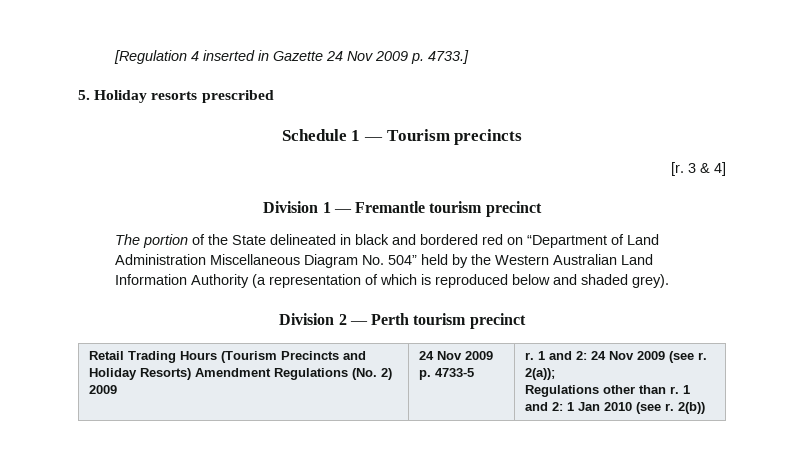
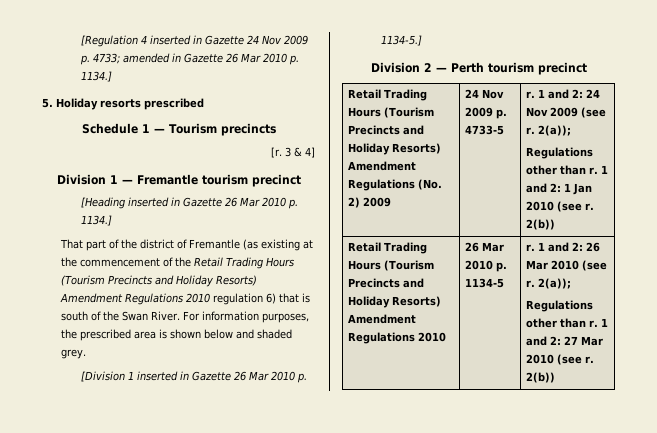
- [Regulation 4 inserted in Gazette 24 Nov 2009 p. 4733.]
+ [Regulation 4 inserted in Gazette 24 Nov 2009 p. 4733; amended in Gazette 26 Mar 2010 p. 1134.]
- The portion of the State delineated in black and bordered red on “Department of Land Administration Miscellaneous Diagram No. 504” held by the Western Australian Land Information Authority (a representation of which is reproduced below and shaded grey).
+ [Heading inserted in Gazette 26 Mar 2010 p. 1134.]
+ That part of the district of Fremantle (as existing at the commencement of the Retail Trading Hours (Tourism Precincts and Holiday Resorts) Amendment Regulations 2010 regulation 6) that is south of the Swan River. For information purposes, the prescribed area is shown below and shaded grey.
+ [Division 1 inserted in Gazette 26 Mar 2010 p. 1134-5.]
+ Retail Trading Hours (Tourism Precincts and Holiday Resorts) Amendment Regulations 2010 | 26 Mar 2010 p. 1134-5 | r. 1 and 2: 26 Mar 2010 (see r. 2(a));
+ Regulations other than r. 1 and 2: 27 Mar 2010 (see r. 2(b))

